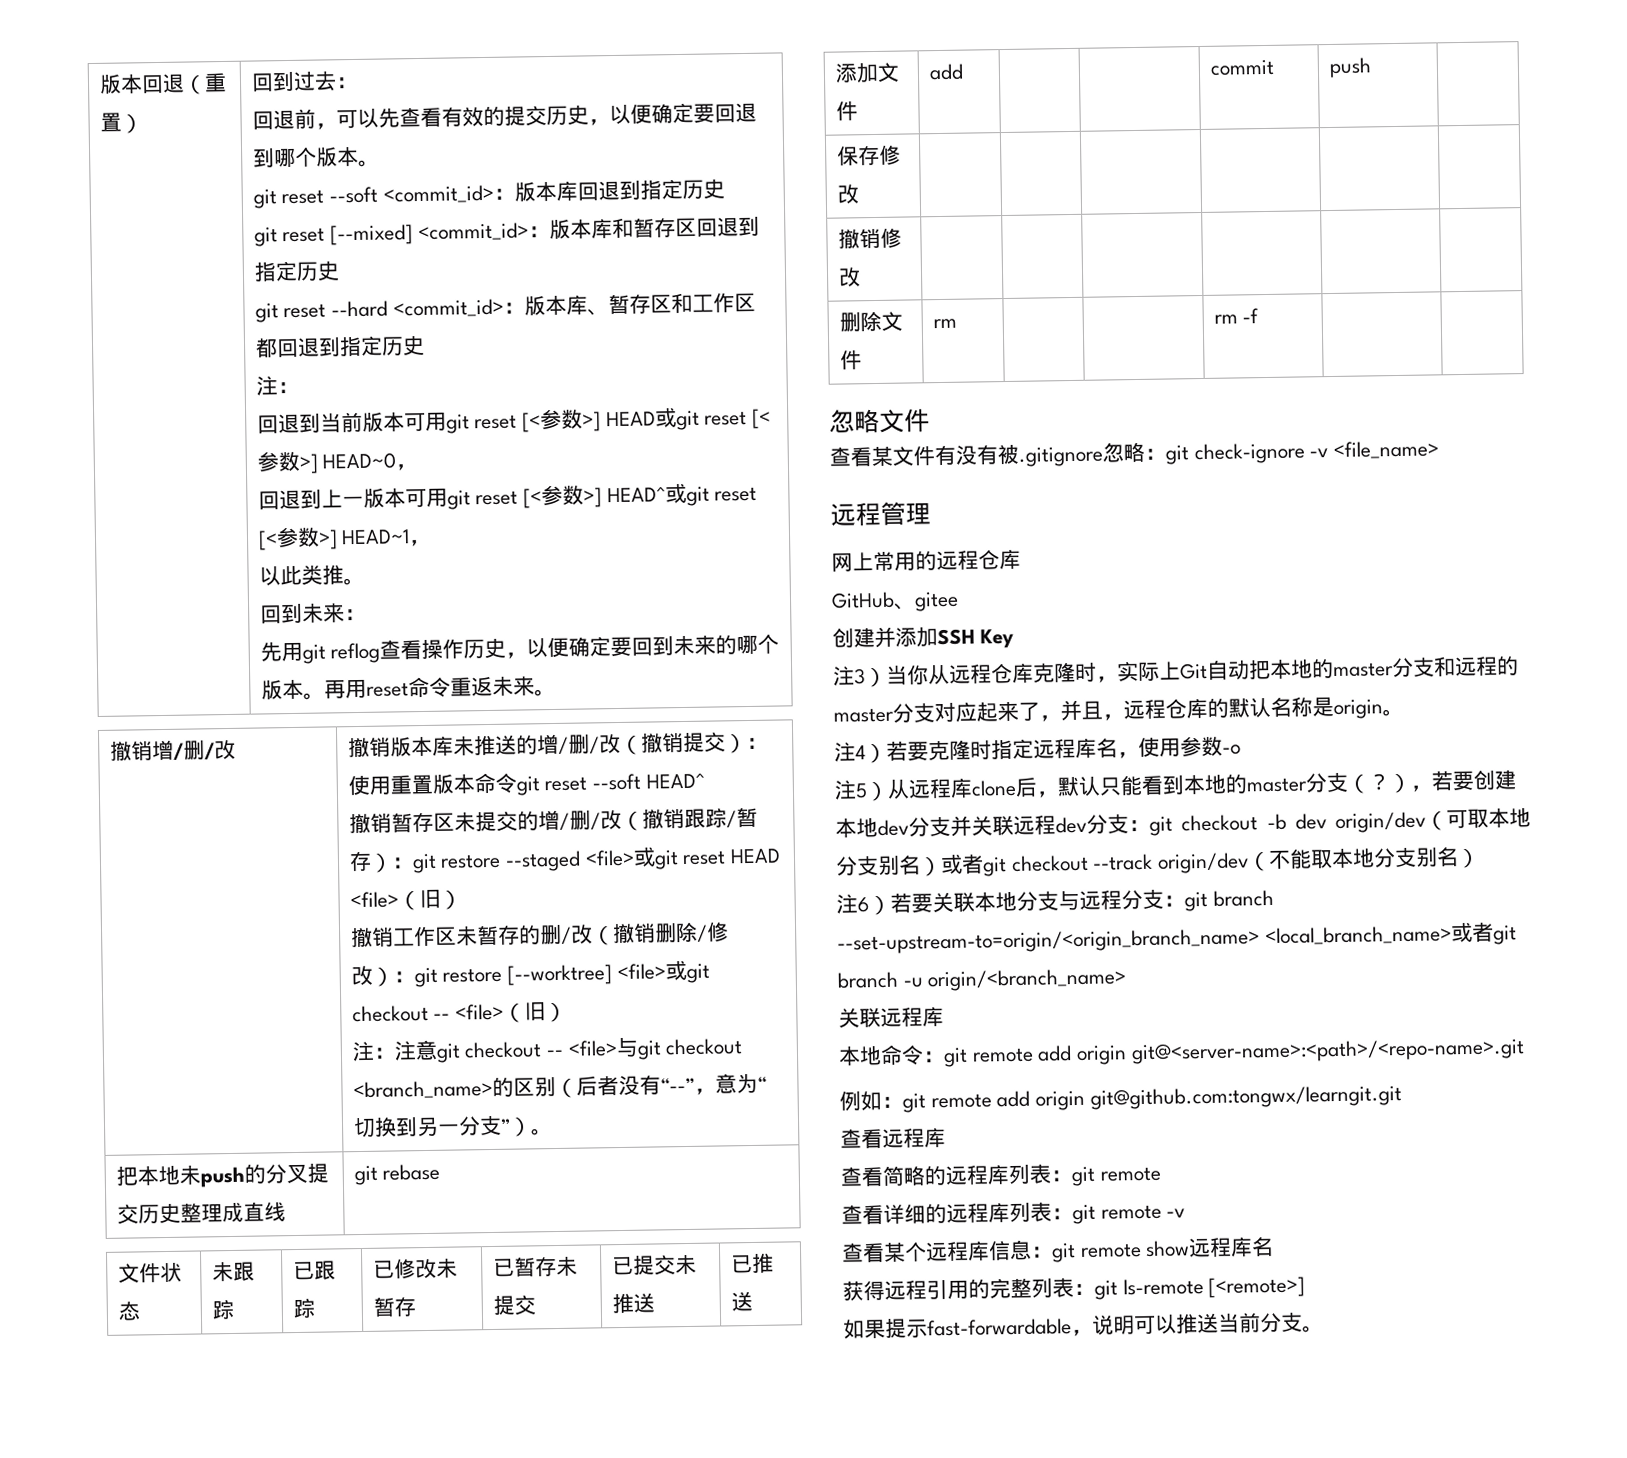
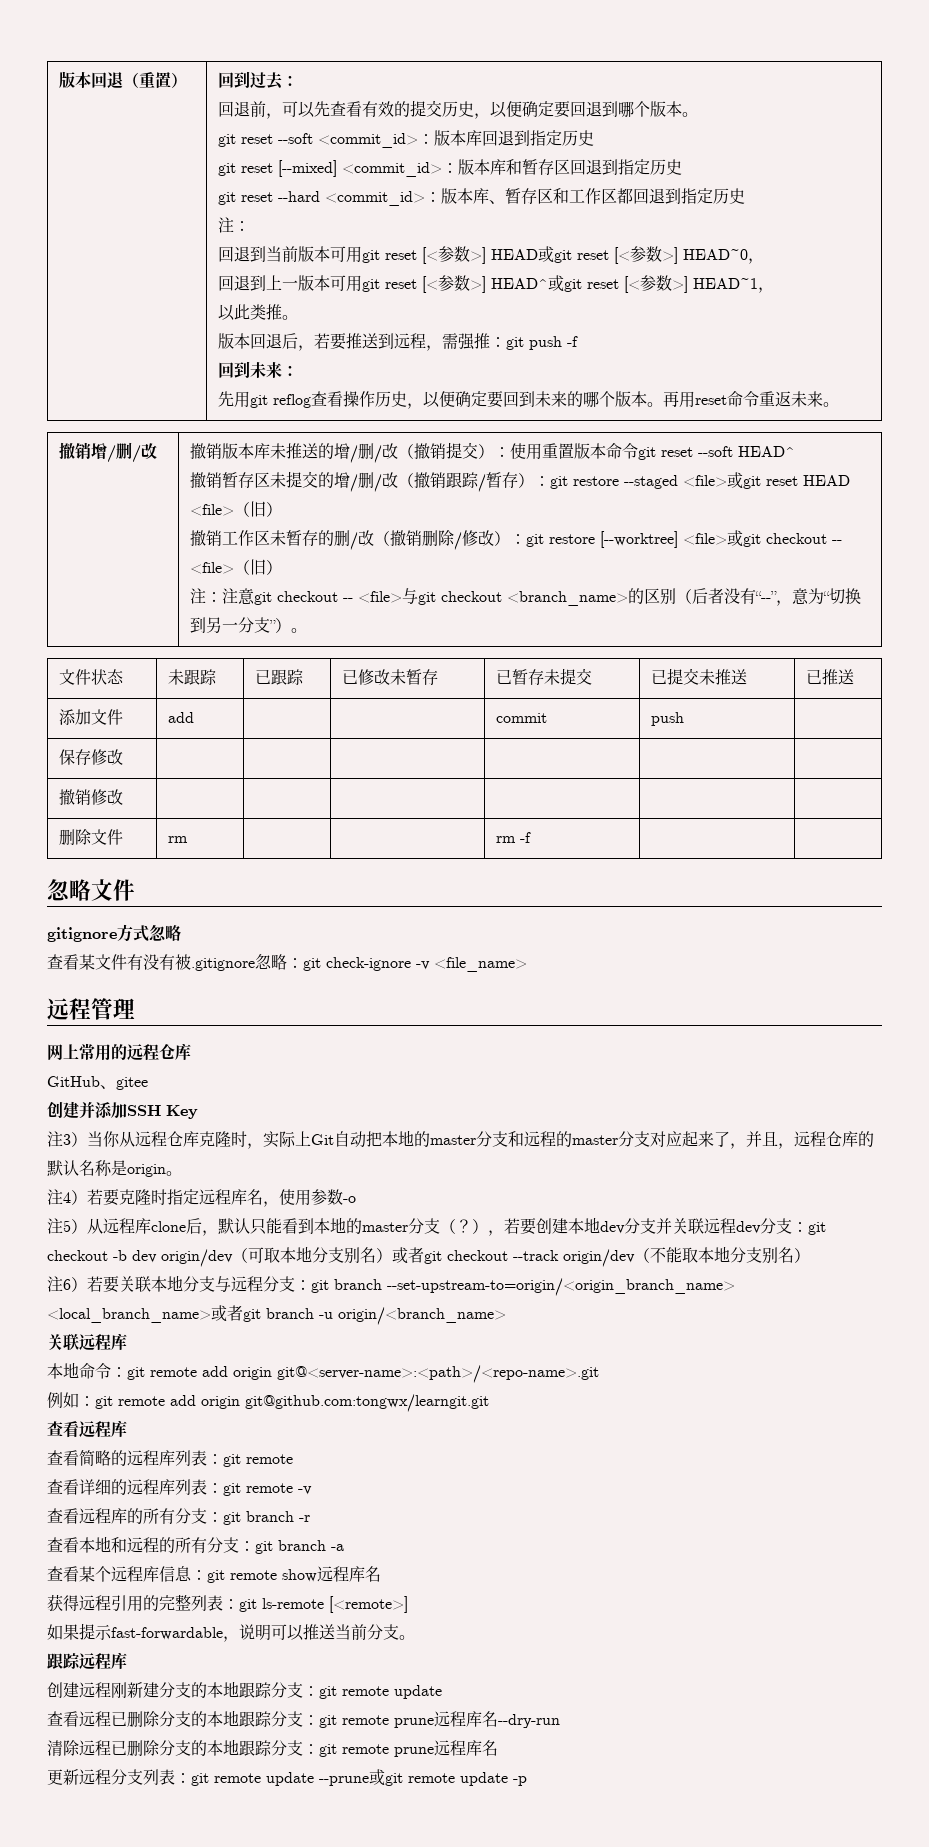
+ 版本回退后，若要推送到远程，需强推：git push -f
- 把本地未push的分叉提交历史整理成直线 | git rebase
+ gitignore方式忽略
+ 查看远程库的所有分支：git branch -r
+ 查看本地和远程的所有分支：git branch -a
+ 跟踪远程库
+ 创建远程刚新建分支的本地跟踪分支：git remote update
+ 查看远程已删除分支的本地跟踪分支：git remote prune远程库名--dry-run
+ 清除远程已删除分支的本地跟踪分支：git remote prune远程库名
+ 更新远程分支列表：git remote update --prune或git remote update -p

